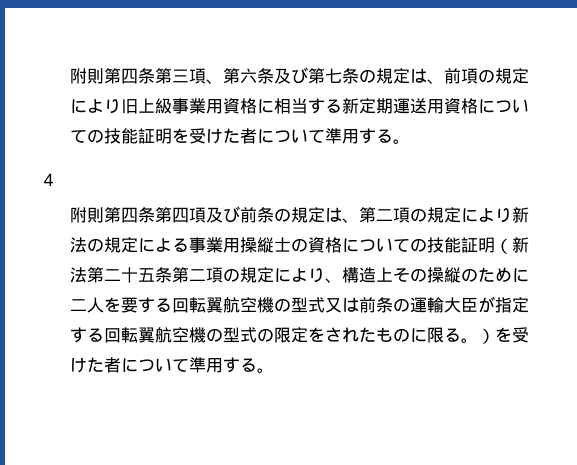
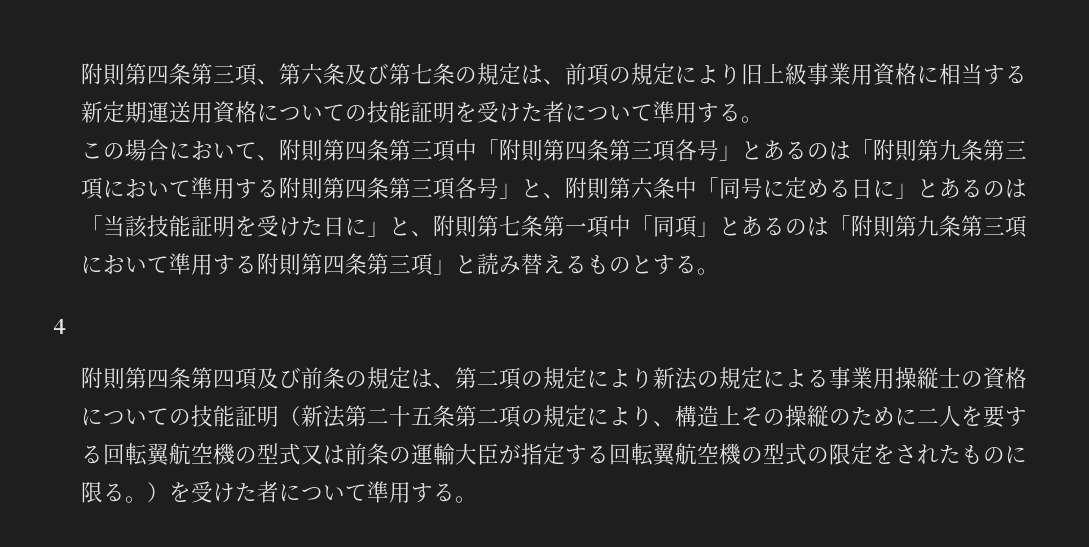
+ この場合において、附則第四条第三項中「附則第四条第三項各号」とあるのは「附則第九条第三項において準用する附則第四条第三項各号」と、附則第六条中「同号に定める日に」とあるのは「当該技能証明を受けた日に」と、附則第七条第一項中「同項」とあるのは「附則第九条第三項において準用する附則第四条第三項」と読み替えるものとする。

